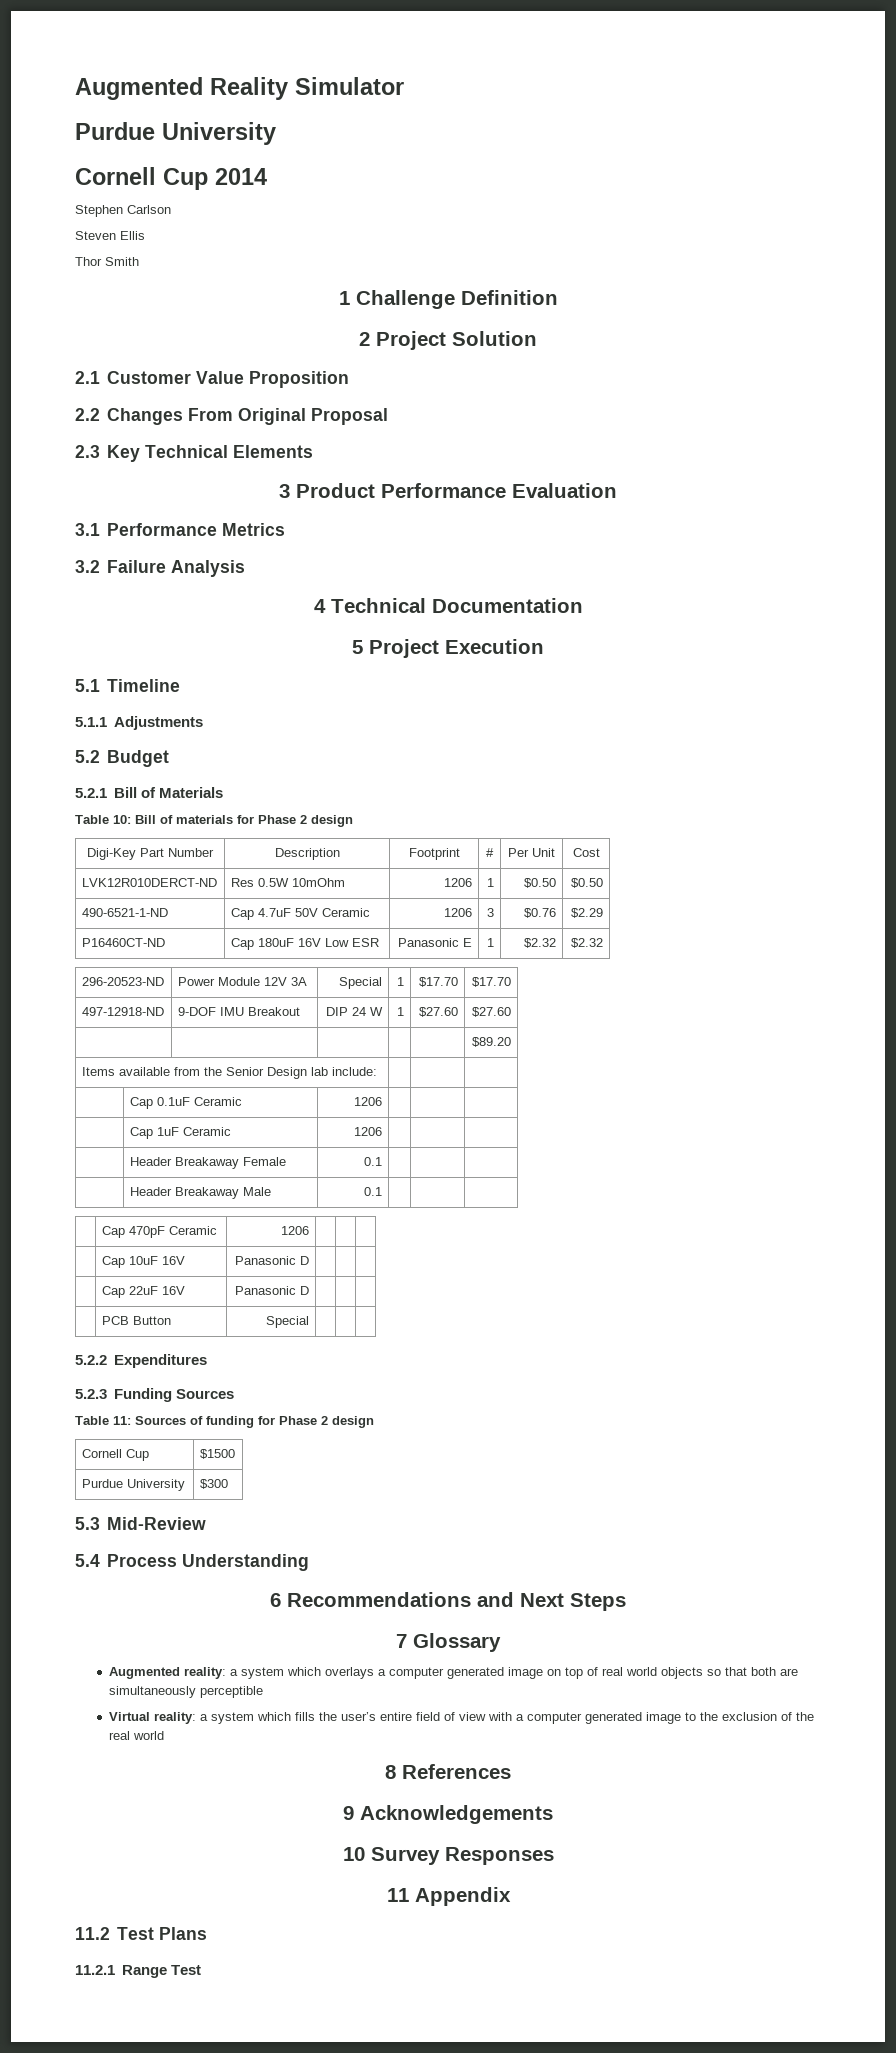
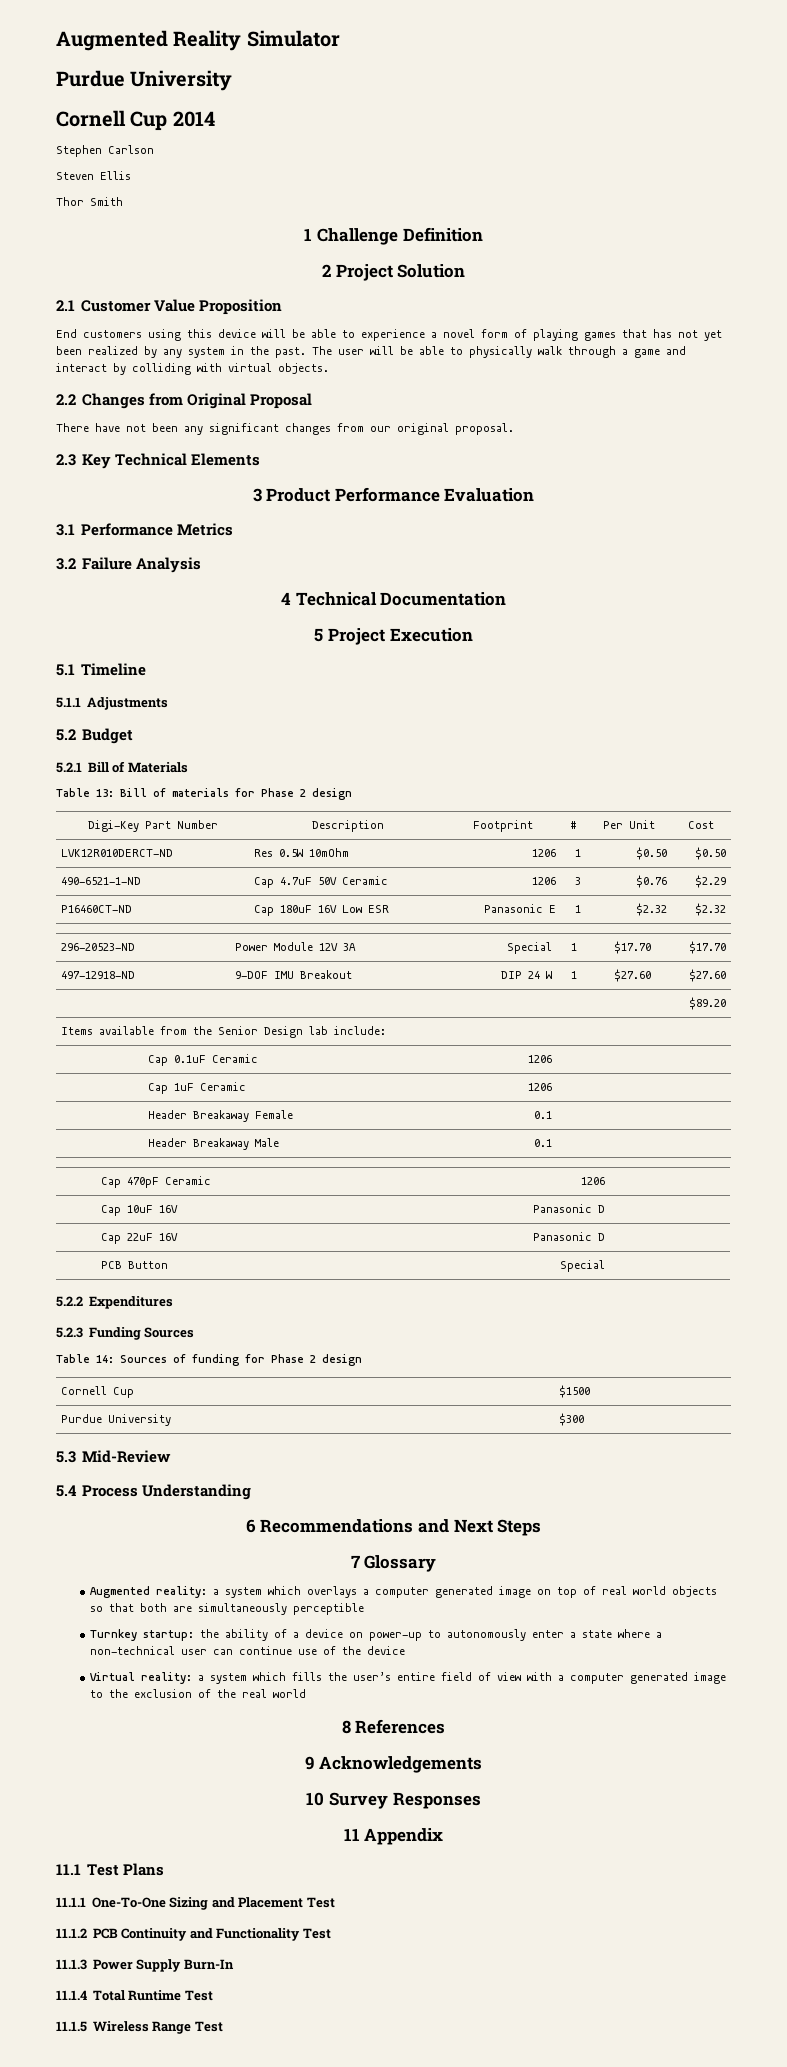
+ End customers using this device will be able to experience a novel form of playing games that has not yet been realized by any system in the past. The user will be able to physically walk through a game and interact by colliding with virtual objects.
- 2.2 Changes From Original Proposal
+ 2.2 Changes from Original Proposal
+ There have not been any significant changes from our original proposal.
- Table 10: Bill of materials for Phase 2 design
+ Table 13: Bill of materials for Phase 2 design
- Table 11: Sources of funding for Phase 2 design
+ Table 14: Sources of funding for Phase 2 design
+ Turnkey startup: the ability of a device on power-up to autonomously enter a state where a non-technical user can continue use of the device
- 11.2 Test Plans
+ 11.1 Test Plans
- 11.2.1 Range Test
+ 11.1.1 One-To-One Sizing and Placement Test
+ 11.1.2 PCB Continuity and Functionality Test
+ 11.1.3 Power Supply Burn-In
+ 11.1.4 Total Runtime Test
+ 11.1.5 Wireless Range Test

